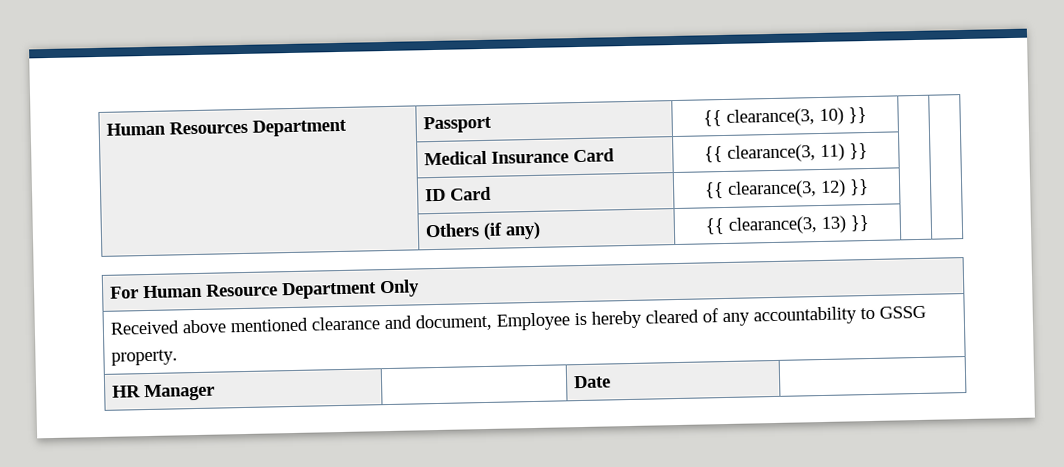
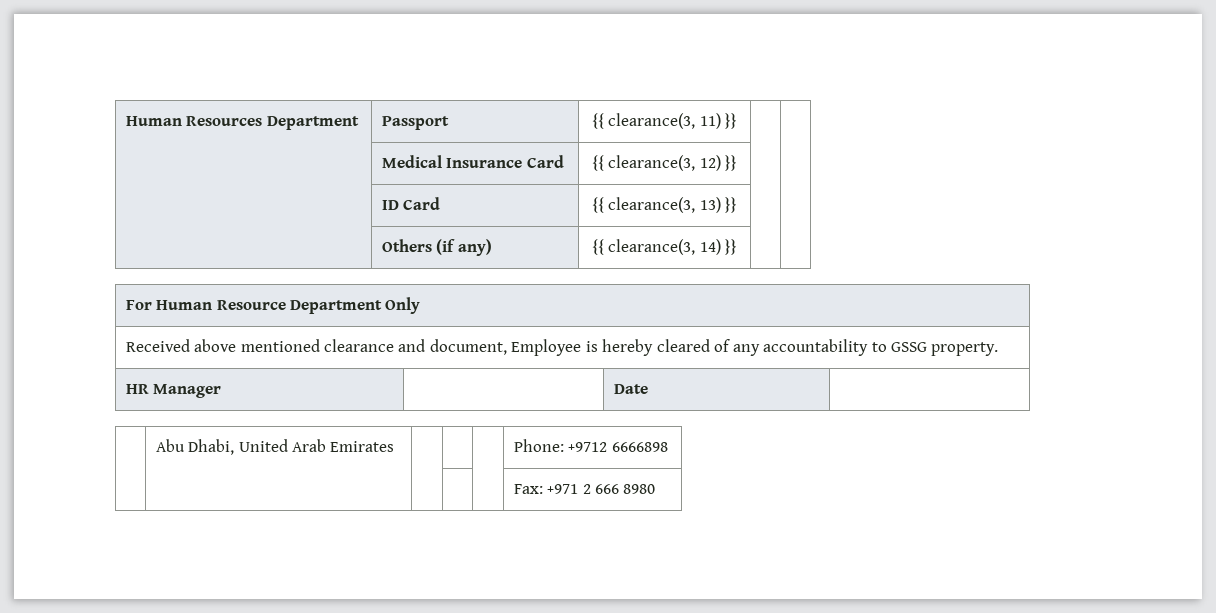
- Human Resources Department | Passport | {{ clearance(3, 10) }} | |
+ Human Resources Department | Passport | {{ clearance(3, 11) }} | |
- | Medical Insurance Card | {{ clearance(3, 11) }} | |
+ | Medical Insurance Card | {{ clearance(3, 12) }} | |
- | ID Card | {{ clearance(3, 12) }} | |
+ | ID Card | {{ clearance(3, 13) }} | |
- | Others (if any) | {{ clearance(3, 13) }} | |
+ | Others (if any) | {{ clearance(3, 14) }} | |
+ | Abu Dhabi, United Arab Emirates | | | | Phone: +9712 6666898
+ | | | | | Fax: +971 2 666 8980

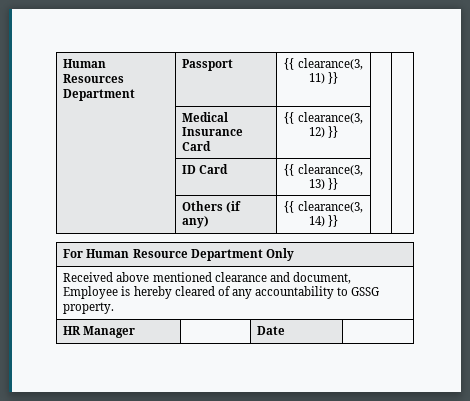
- | Abu Dhabi, United Arab Emirates | | | | Phone: +9712 6666898
- | | | | | Fax: +971 2 666 8980

